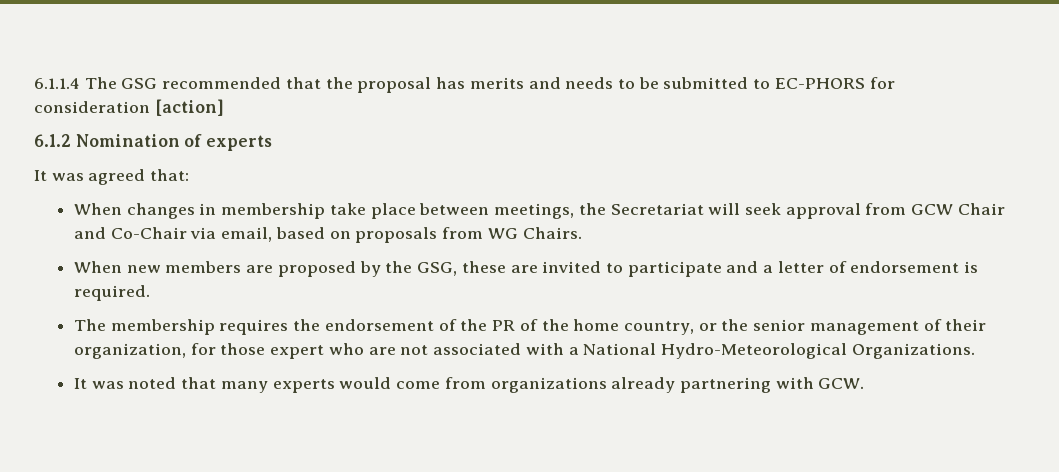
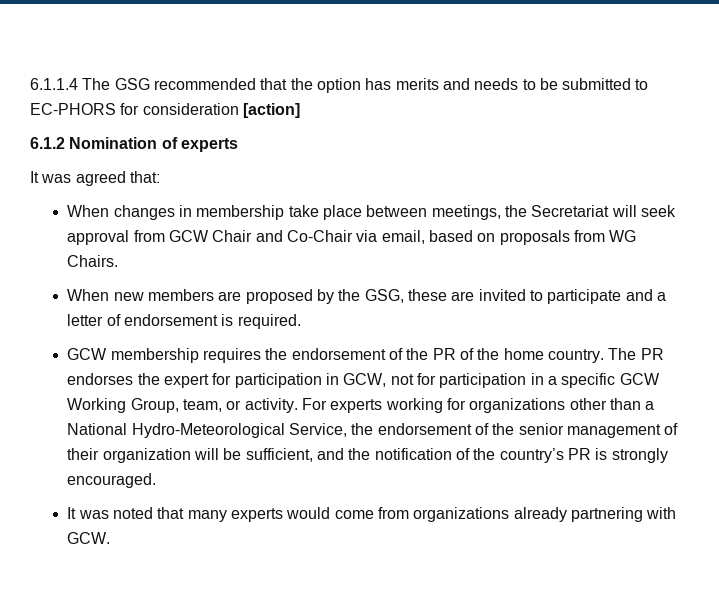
- 6.1.1.4 The GSG recommended that the proposal has merits and needs to be submitted to EC-PHORS for consideration [action]
+ 6.1.1.4 The GSG recommended that the option has merits and needs to be submitted to EC-PHORS for consideration [action]
- The membership requires the endorsement of the PR of the home country, or the senior management of their organization, for those expert who are not associated with a National Hydro-Meteorological Organizations.
+ GCW membership requires the endorsement of the PR of the home country. The PR endorses the expert for participation in GCW, not for participation in a specific GCW Working Group, team, or activity. For experts working for organizations other than a National Hydro-Meteorological Service, the endorsement of the senior management of their organization will be sufficient, and the notification of the country’s PR is strongly encouraged.

